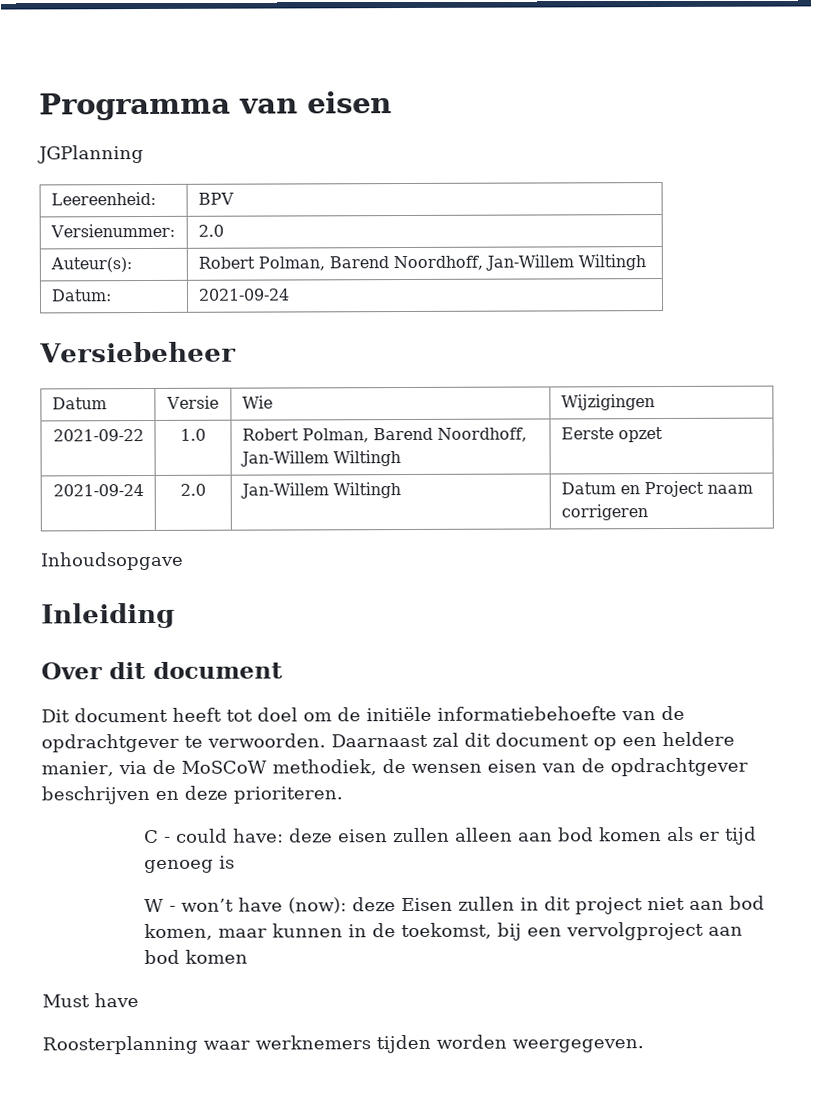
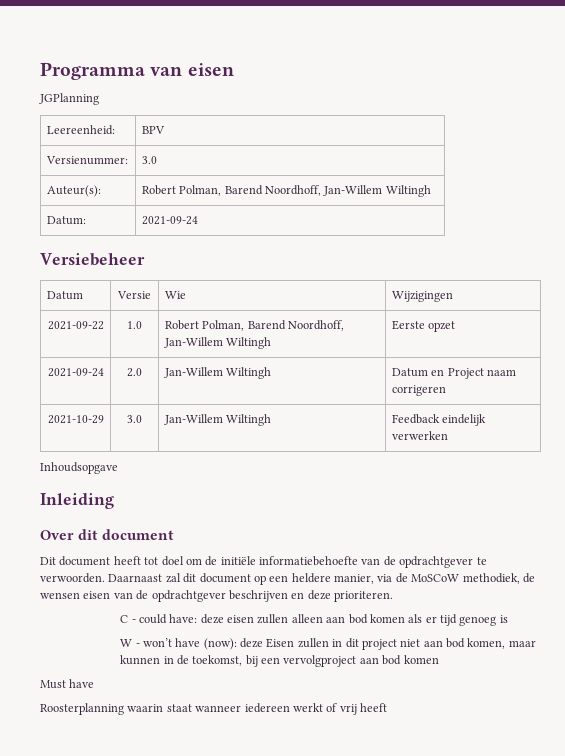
- Versienummer: | 2.0
+ Versienummer: | 3.0
+ 2021-10-29 | 3.0 | Jan-Willem Wiltingh | Feedback eindelijk verwerken
- Roosterplanning waar werknemers tijden worden weergegeven.
+ Roosterplanning waarin staat wanneer iedereen werkt of vrij heeft

